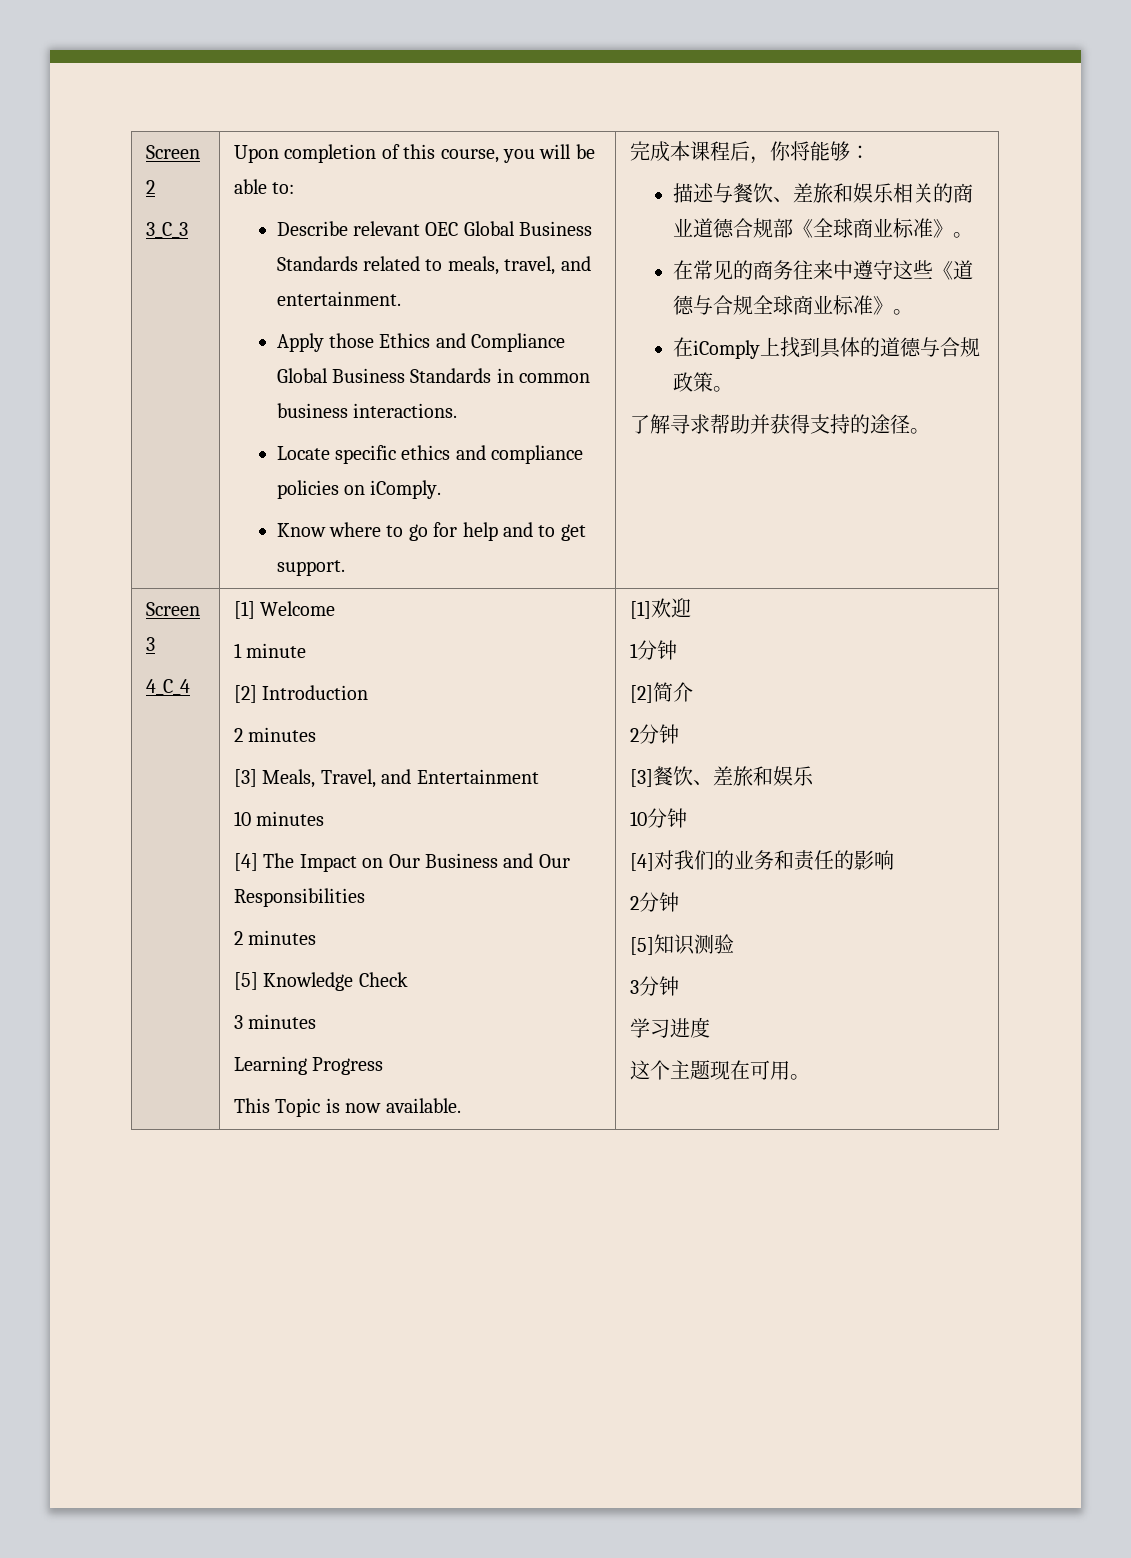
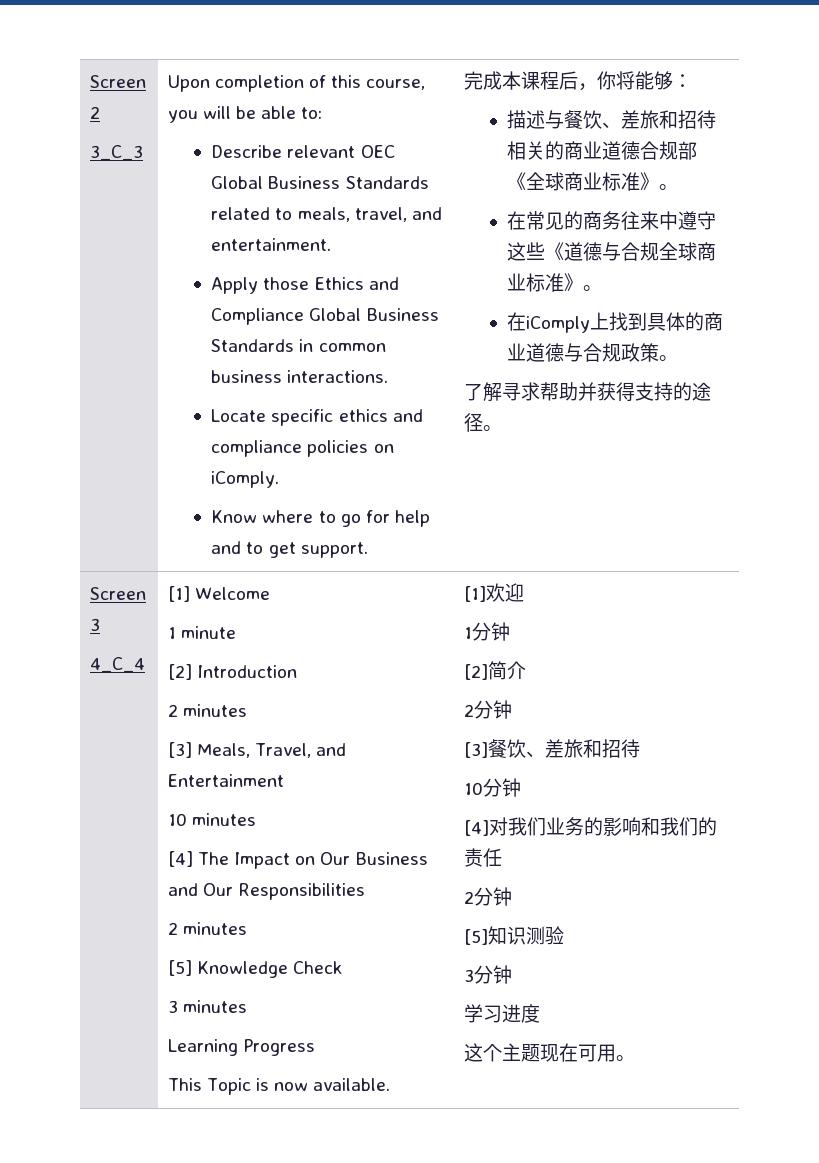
- 描述与餐饮、差旅和娱乐相关的商业道德合规部《全球商业标准》。
+ 描述与餐饮、差旅和招待相关的商业道德合规部《全球商业标准》。
- 在iComply上找到具体的道德与合规政策。
+ 在iComply上找到具体的商业道德与合规政策。
- [3]餐饮、差旅和娱乐
+ [3]餐饮、差旅和招待
- [4]对我们的业务和责任的影响
+ [4]对我们业务的影响和我们的责任

